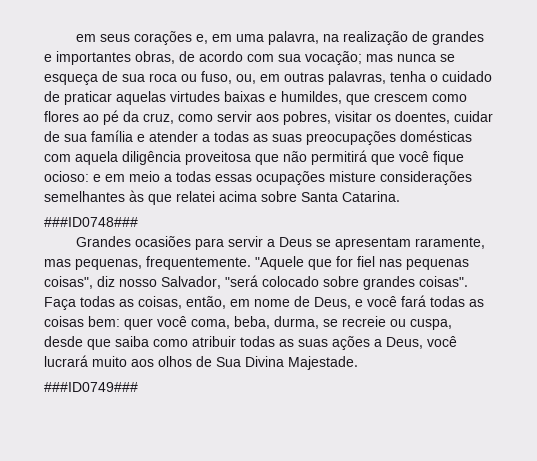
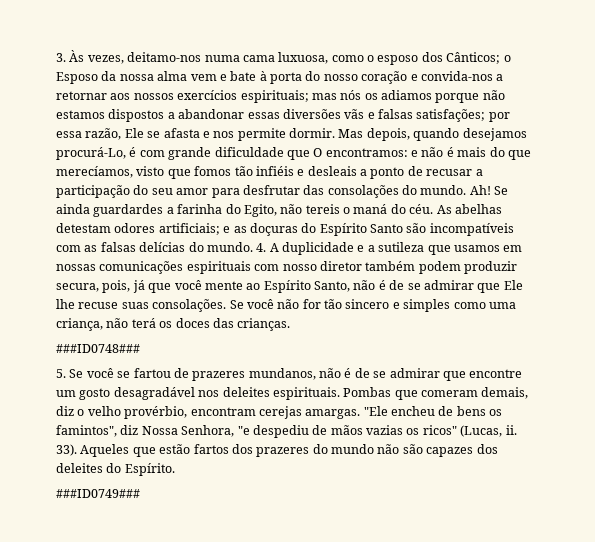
- em seus corações e, em uma palavra, na realização de grandes e importantes obras, de acordo com sua vocação; mas nunca se esqueça de sua roca ou fuso, ou, em outras palavras, tenha o cuidado de praticar aquelas virtudes baixas e humildes, que crescem como flores ao pé da cruz, como servir aos pobres, visitar os doentes, cuidar de sua família e atender a todas as suas preocupações domésticas com aquela diligência proveitosa que não permitirá que você fique ocioso: e em meio a todas essas ocupações misture considerações semelhantes às que relatei acima sobre Santa Catarina.
+ 3. Às vezes, deitamo-nos numa cama luxuosa, como o esposo dos Cânticos; o Esposo da nossa alma vem e bate à porta do nosso coração e convida-nos a retornar aos nossos exercícios espirituais; mas nós os adiamos porque não estamos dispostos a abandonar essas diversões vãs e falsas satisfações; por essa razão, Ele se afasta e nos permite dormir. Mas depois, quando desejamos procurá-Lo, é com grande dificuldade que O encontramos: e não é mais do que merecíamos, visto que fomos tão infiéis e desleais a ponto de recusar a participação do seu amor para desfrutar das consolações do mundo. Ah! Se ainda guardardes a farinha do Egito, não tereis o maná do céu. As abelhas detestam odores artificiais; e as doçuras do Espírito Santo são incompatíveis com as falsas delícias do mundo. 4. A duplicidade e a sutileza que usamos em nossas comunicações espirituais com nosso diretor também podem produzir secura, pois, já que você mente ao Espírito Santo, não é de se admirar que Ele lhe recuse suas consolações. Se você não for tão sincero e simples como uma criança, não terá os doces das crianças.
  ###ID0748###
- Grandes ocasiões para servir a Deus se apresentam raramente, mas pequenas, frequentemente. "Aquele que for fiel nas pequenas coisas", diz nosso Salvador, "será colocado sobre grandes coisas". Faça todas as coisas, então, em nome de Deus, e você fará todas as coisas bem: quer você coma, beba, durma, se recreie ou cuspa, desde que saiba como atribuir todas as suas ações a Deus, você lucrará muito aos olhos de Sua Divina Majestade.
+ 5. Se você se fartou de prazeres mundanos, não é de se admirar que encontre um gosto desagradável nos deleites espirituais. Pombas que comeram demais, diz o velho provérbio, encontram cerejas amargas. "Ele encheu de bens os famintos", diz Nossa Senhora, "e despediu de mãos vazias os ricos" (Lucas, ii. 33). Aqueles que estão fartos dos prazeres do mundo não são capazes dos deleites do Espírito.

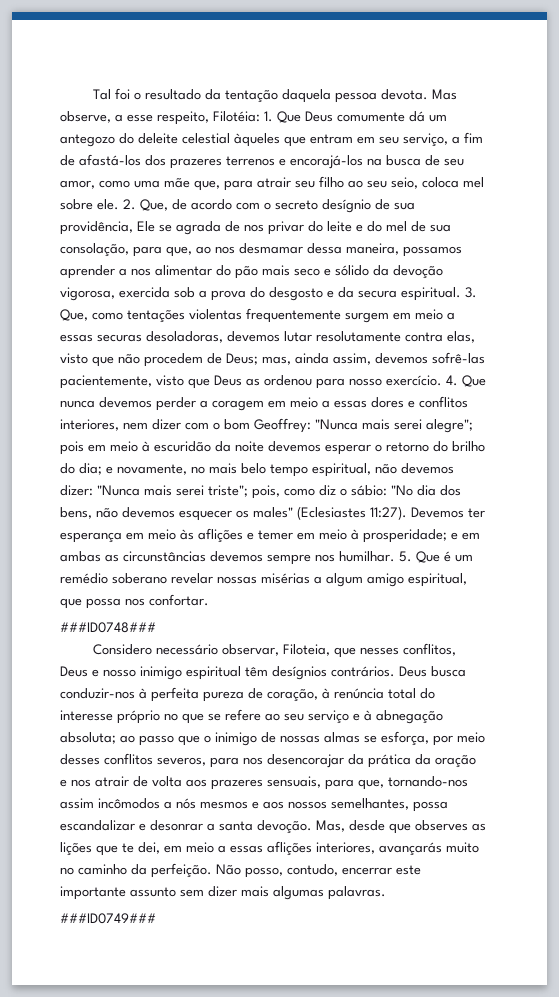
- 3. Às vezes, deitamo-nos numa cama luxuosa, como o esposo dos Cânticos; o Esposo da nossa alma vem e bate à porta do nosso coração e convida-nos a retornar aos nossos exercícios espirituais; mas nós os adiamos porque não estamos dispostos a abandonar essas diversões vãs e falsas satisfações; por essa razão, Ele se afasta e nos permite dormir. Mas depois, quando desejamos procurá-Lo, é com grande dificuldade que O encontramos: e não é mais do que merecíamos, visto que fomos tão infiéis e desleais a ponto de recusar a participação do seu amor para desfrutar das consolações do mundo. Ah! Se ainda guardardes a farinha do Egito, não tereis o maná do céu. As abelhas detestam odores artificiais; e as doçuras do Espírito Santo são incompatíveis com as falsas delícias do mundo. 4. A duplicidade e a sutileza que usamos em nossas comunicações espirituais com nosso diretor também podem produzir secura, pois, já que você mente ao Espírito Santo, não é de se admirar que Ele lhe recuse suas consolações. Se você não for tão sincero e simples como uma criança, não terá os doces das crianças.
+ Tal foi o resultado da tentação daquela pessoa devota. Mas observe, a esse respeito, Filotéia: 1. Que Deus comumente dá um antegozo do deleite celestial àqueles que entram em seu serviço, a fim de afastá-los dos prazeres terrenos e encorajá-los na busca de seu amor, como uma mãe que, para atrair seu filho ao seu seio, coloca mel sobre ele. 2. Que, de acordo com o secreto desígnio de sua providência, Ele se agrada de nos privar do leite e do mel de sua consolação, para que, ao nos desmamar dessa maneira, possamos aprender a nos alimentar do pão mais seco e sólido da devoção vigorosa, exercida sob a prova do desgosto e da secura espiritual. 3. Que, como tentações violentas frequentemente surgem em meio a essas securas desoladoras, devemos lutar resolutamente contra elas, visto que não procedem de Deus; mas, ainda assim, devemos sofrê-las pacientemente, visto que Deus as ordenou para nosso exercício. 4. Que nunca devemos perder a coragem em meio a essas dores e conflitos interiores, nem dizer com o bom Geoffrey: "Nunca mais serei alegre"; pois em meio à escuridão da noite devemos esperar o retorno do brilho do dia; e novamente, no mais belo tempo espiritual, não devemos dizer: "Nunca mais serei triste"; pois, como diz o sábio: "No dia dos bens, não devemos esquecer os males" (Eclesiastes 11:27). Devemos ter esperança em meio às aflições e temer em meio à prosperidade; e em ambas as circunstâncias devemos sempre nos humilhar. 5. Que é um remédio soberano revelar nossas misérias a algum amigo espiritual, que possa nos confortar.
  ###ID0748###
- 5. Se você se fartou de prazeres mundanos, não é de se admirar que encontre um gosto desagradável nos deleites espirituais. Pombas que comeram demais, diz o velho provérbio, encontram cerejas amargas. "Ele encheu de bens os famintos", diz Nossa Senhora, "e despediu de mãos vazias os ricos" (Lucas, ii. 33). Aqueles que estão fartos dos prazeres do mundo não são capazes dos deleites do Espírito.
+ Considero necessário observar, Filoteia, que nesses conflitos, Deus e nosso inimigo espiritual têm desígnios contrários. Deus busca conduzir-nos à perfeita pureza de coração, à renúncia total do interesse próprio no que se refere ao seu serviço e à abnegação absoluta; ao passo que o inimigo de nossas almas se esforça, por meio desses conflitos severos, para nos desencorajar da prática da oração e nos atrair de volta aos prazeres sensuais, para que, tornando-nos assim incômodos a nós mesmos e aos nossos semelhantes, possa escandalizar e desonrar a santa devoção. Mas, desde que observes as lições que te dei, em meio a essas aflições interiores, avançarás muito no caminho da perfeição. Não posso, contudo, encerrar este importante assunto sem dizer mais algumas palavras.

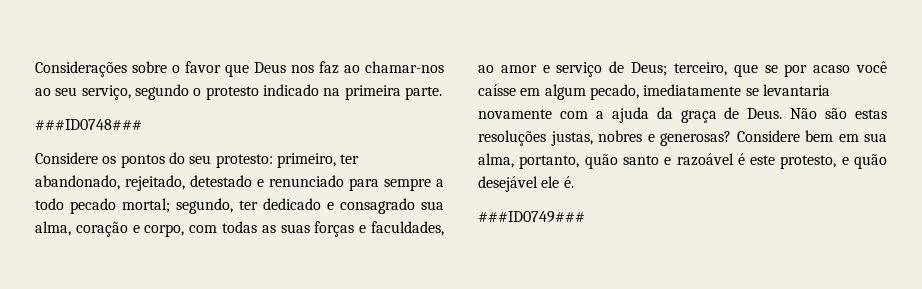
- Tal foi o resultado da tentação daquela pessoa devota. Mas observe, a esse respeito, Filotéia: 1. Que Deus comumente dá um antegozo do deleite celestial àqueles que entram em seu serviço, a fim de afastá-los dos prazeres terrenos e encorajá-los na busca de seu amor, como uma mãe que, para atrair seu filho ao seu seio, coloca mel sobre ele. 2. Que, de acordo com o secreto desígnio de sua providência, Ele se agrada de nos privar do leite e do mel de sua consolação, para que, ao nos desmamar dessa maneira, possamos aprender a nos alimentar do pão mais seco e sólido da devoção vigorosa, exercida sob a prova do desgosto e da secura espiritual. 3. Que, como tentações violentas frequentemente surgem em meio a essas securas desoladoras, devemos lutar resolutamente contra elas, visto que não procedem de Deus; mas, ainda assim, devemos sofrê-las pacientemente, visto que Deus as ordenou para nosso exercício. 4. Que nunca devemos perder a coragem em meio a essas dores e conflitos interiores, nem dizer com o bom Geoffrey: "Nunca mais serei alegre"; pois em meio à escuridão da noite devemos esperar o retorno do brilho do dia; e novamente, no mais belo tempo espiritual, não devemos dizer: "Nunca mais serei triste"; pois, como diz o sábio: "No dia dos bens, não devemos esquecer os males" (Eclesiastes 11:27). Devemos ter esperança em meio às aflições e temer em meio à prosperidade; e em ambas as circunstâncias devemos sempre nos humilhar. 5. Que é um remédio soberano revelar nossas misérias a algum amigo espiritual, que possa nos confortar.
+ Considerações sobre o favor que Deus nos faz ao chamar-nos ao seu serviço, segundo o protesto indicado na primeira parte.
  ###ID0748###
- Considero necessário observar, Filoteia, que nesses conflitos, Deus e nosso inimigo espiritual têm desígnios contrários. Deus busca conduzir-nos à perfeita pureza de coração, à renúncia total do interesse próprio no que se refere ao seu serviço e à abnegação absoluta; ao passo que o inimigo de nossas almas se esforça, por meio desses conflitos severos, para nos desencorajar da prática da oração e nos atrair de volta aos prazeres sensuais, para que, tornando-nos assim incômodos a nós mesmos e aos nossos semelhantes, possa escandalizar e desonrar a santa devoção. Mas, desde que observes as lições que te dei, em meio a essas aflições interiores, avançarás muito no caminho da perfeição. Não posso, contudo, encerrar este importante assunto sem dizer mais algumas palavras.
+ Considere os pontos do seu protesto: primeiro, ter abandonado, rejeitado, detestado e renunciado para sempre a todo pecado mortal; segundo, ter dedicado e consagrado sua alma, coração e corpo, com todas as suas forças e faculdades, ao amor e serviço de Deus; terceiro, que se por acaso você caísse em algum pecado, imediatamente se levantaria novamente com a ajuda da graça de Deus. Não são estas resoluções justas, nobres e generosas? Considere bem em sua alma, portanto, quão santo e razoável é este protesto, e quão desejável ele é.

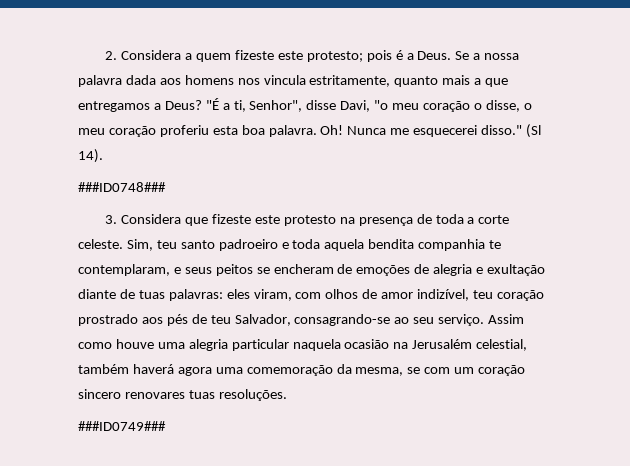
- Considerações sobre o favor que Deus nos faz ao chamar-nos ao seu serviço, segundo o protesto indicado na primeira parte.
+ 2. Considera a quem fizeste este protesto; pois é a Deus. Se a nossa palavra dada aos homens nos vincula estritamente, quanto mais a que entregamos a Deus? "É a ti, Senhor", disse Davi, "o meu coração o disse, o meu coração proferiu esta boa palavra. Oh! Nunca me esquecerei disso." (Sl 14).
  ###ID0748###
- Considere os pontos do seu protesto: primeiro, ter abandonado, rejeitado, detestado e renunciado para sempre a todo pecado mortal; segundo, ter dedicado e consagrado sua alma, coração e corpo, com todas as suas forças e faculdades, ao amor e serviço de Deus; terceiro, que se por acaso você caísse em algum pecado, imediatamente se levantaria novamente com a ajuda da graça de Deus. Não são estas resoluções justas, nobres e generosas? Considere bem em sua alma, portanto, quão santo e razoável é este protesto, e quão desejável ele é.
+ 3. Considera que fizeste este protesto na presença de toda a corte celeste. Sim, teu santo padroeiro e toda aquela bendita companhia te contemplaram, e seus peitos se encheram de emoções de alegria e exultação diante de tuas palavras: eles viram, com olhos de amor indizível, teu coração prostrado aos pés de teu Salvador, consagrando-se ao seu serviço. Assim como houve uma alegria particular naquela ocasião na Jerusalém celestial, também haverá agora uma comemoração da mesma, se com um coração sincero renovares tuas resoluções.

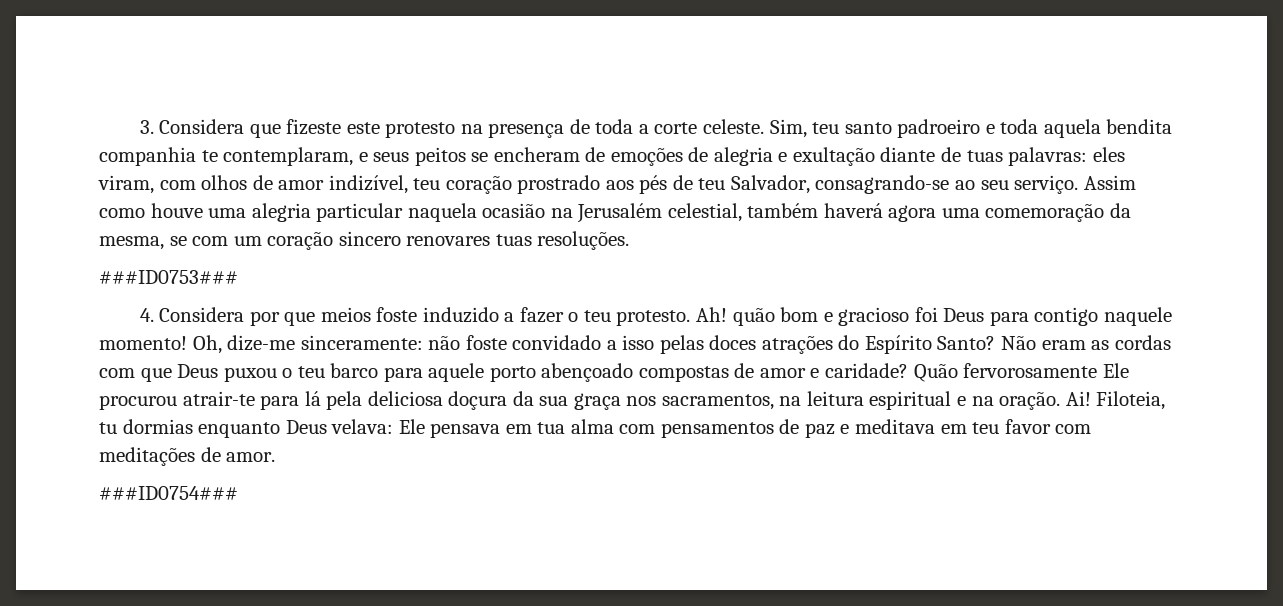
- 2. Considera a quem fizeste este protesto; pois é a Deus. Se a nossa palavra dada aos homens nos vincula estritamente, quanto mais a que entregamos a Deus? "É a ti, Senhor", disse Davi, "o meu coração o disse, o meu coração proferiu esta boa palavra. Oh! Nunca me esquecerei disso." (Sl 14).
- ###ID0748###
- ###ID0749###
+ ###ID0753###
+ 4. Considera por que meios foste induzido a fazer o teu protesto. Ah! quão bom e gracioso foi Deus para contigo naquele momento! Oh, dize-me sinceramente: não foste convidado a isso pelas doces atrações do Espírito Santo? Não eram as cordas com que Deus puxou o teu barco para aquele porto abençoado compostas de amor e caridade? Quão fervorosamente Ele procurou atrair-te para lá pela deliciosa doçura da sua graça nos sacramentos, na leitura espiritual e na oração. Ai! Filoteia, tu dormias enquanto Deus velava: Ele pensava em tua alma com pensamentos de paz e meditava em teu favor com meditações de amor.
+ ###ID0754###

